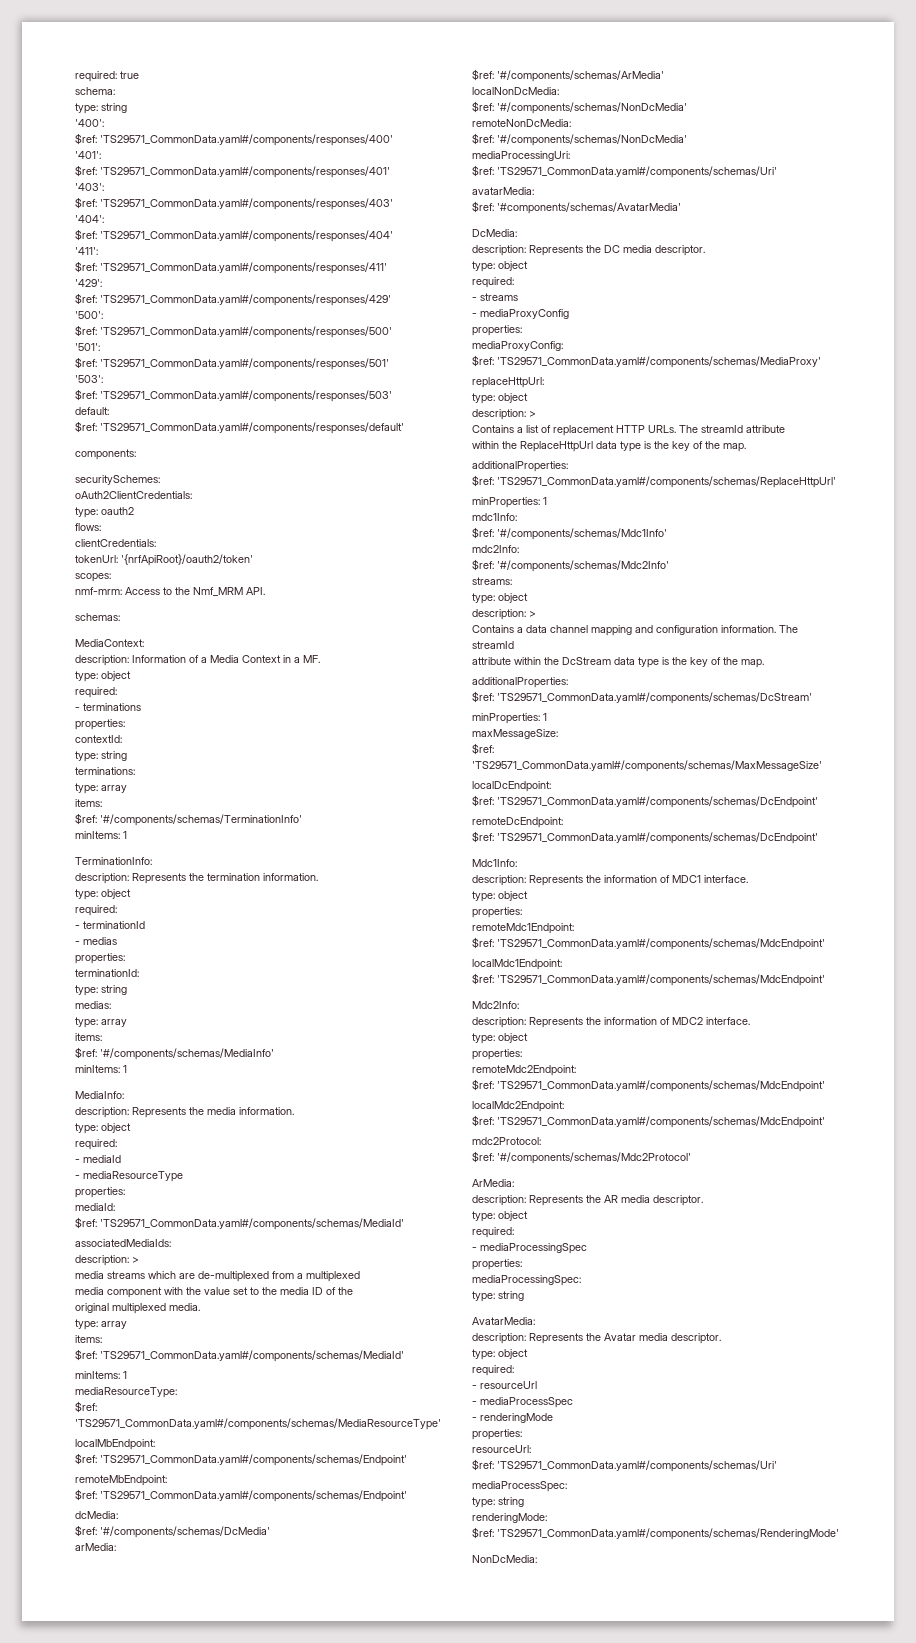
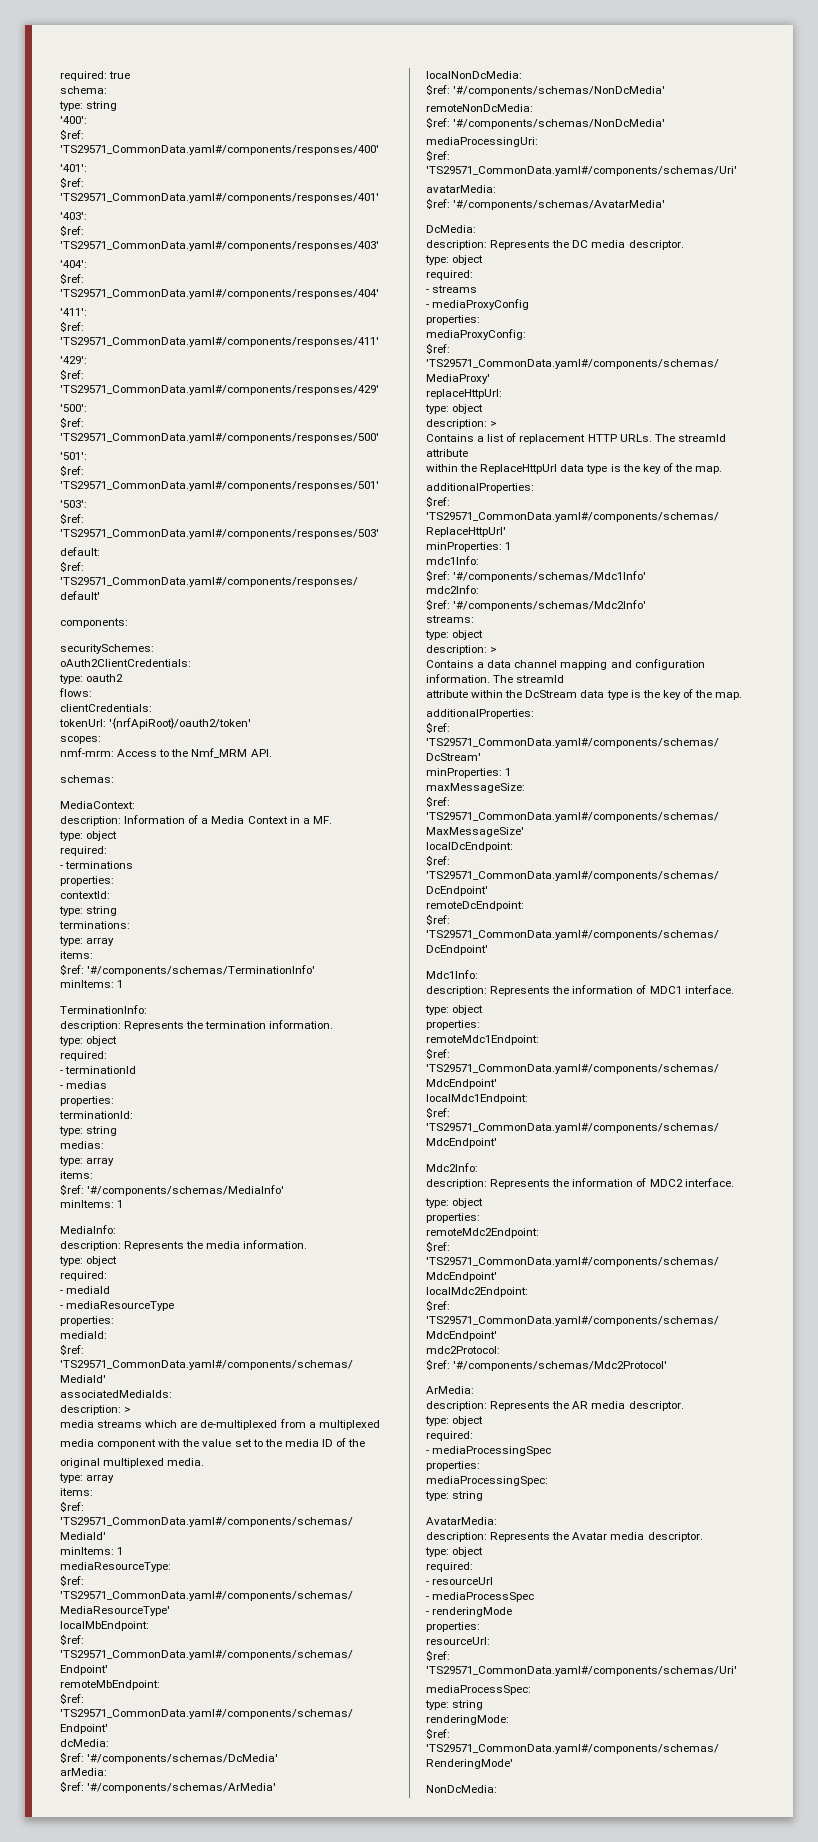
- $ref: '#components/schemas/AvatarMedia'
+ $ref: '#/components/schemas/AvatarMedia'

